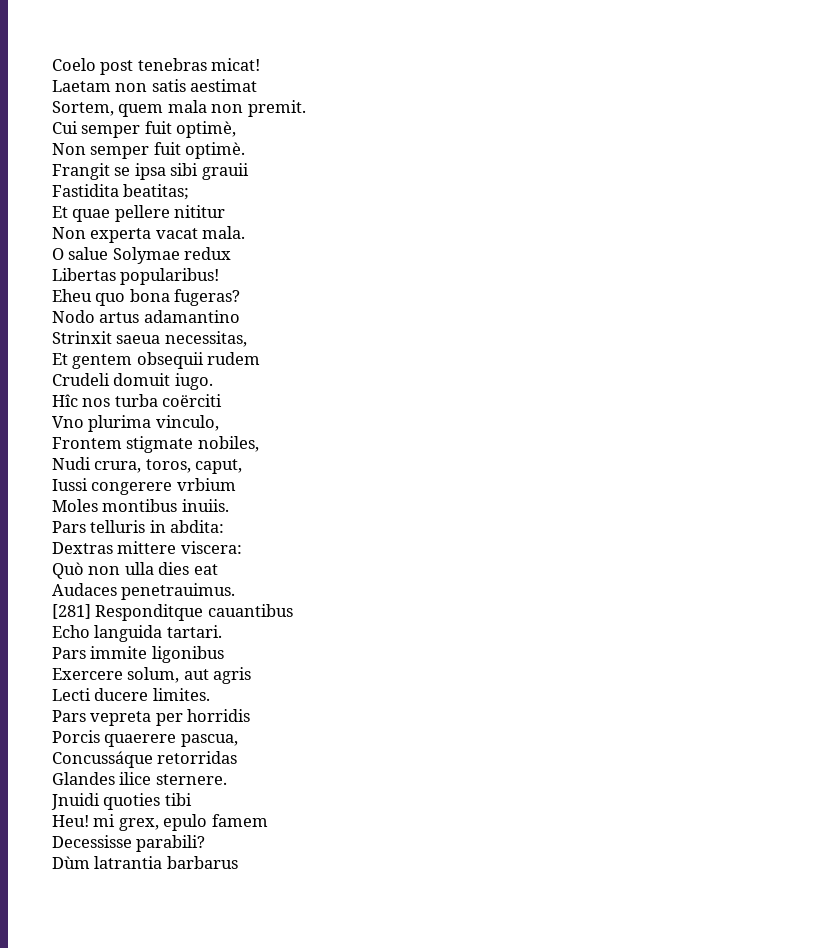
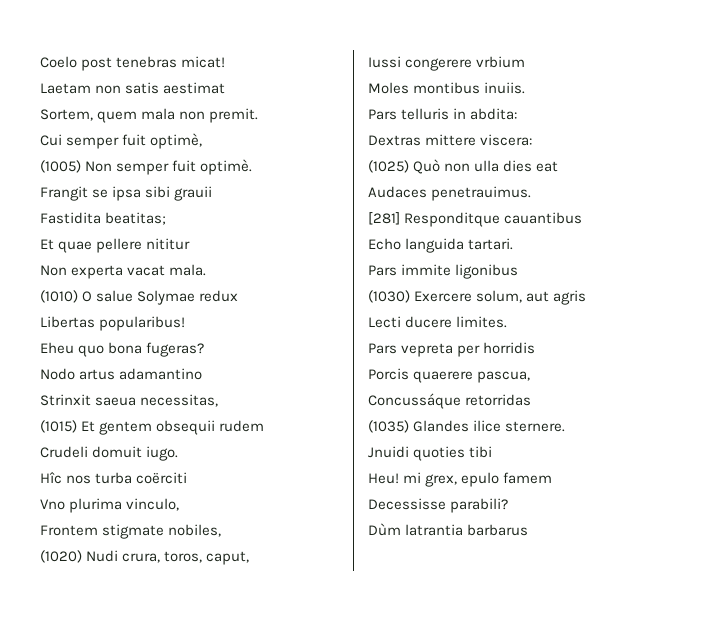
- Non semper fuit optimè.
+ (1005) Non semper fuit optimè.
- O salue Solymae redux
+ (1010) O salue Solymae redux
- Et gentem obsequii rudem
+ (1015) Et gentem obsequii rudem
- Nudi crura, toros, caput,
+ (1020) Nudi crura, toros, caput,
- Quò non ulla dies eat
+ (1025) Quò non ulla dies eat
- Exercere solum, aut agris
+ (1030) Exercere solum, aut agris
- Glandes ilice sternere.
+ (1035) Glandes ilice sternere.

